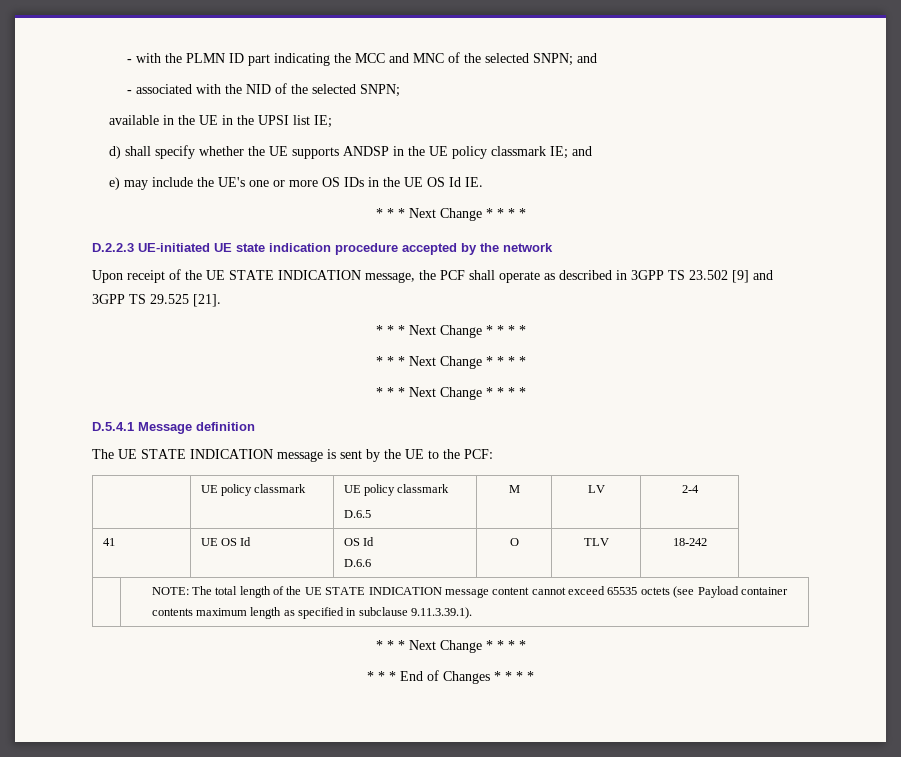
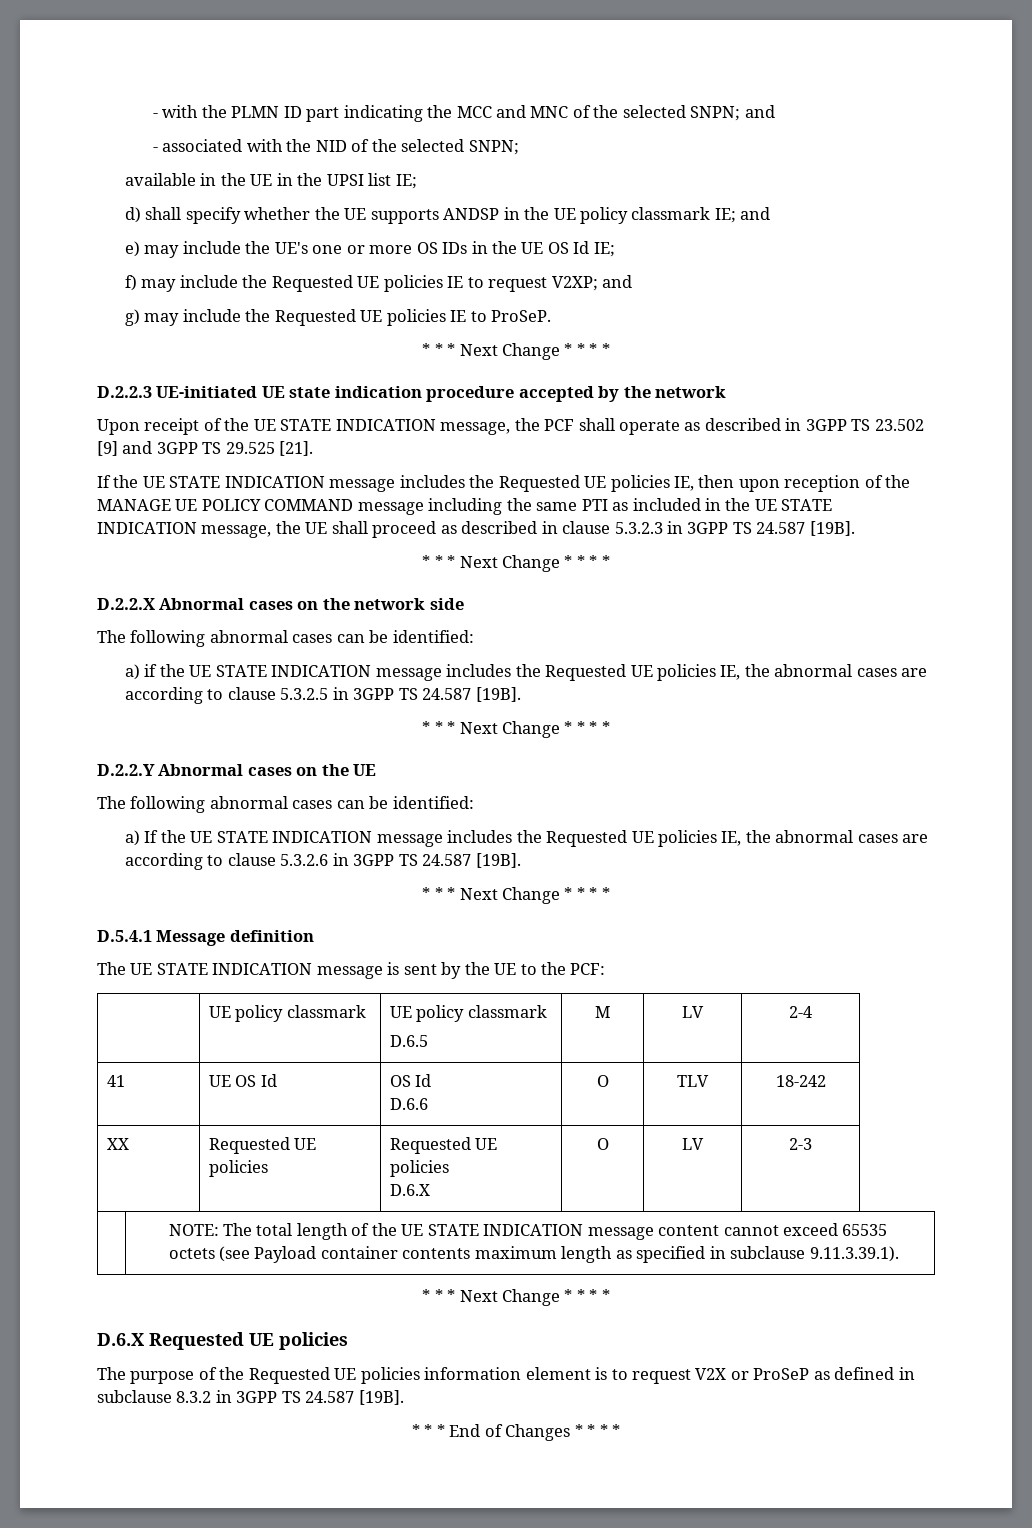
- e) may include the UE's one or more OS IDs in the UE OS Id IE.
+ e) may include the UE's one or more OS IDs in the UE OS Id IE;
+ f) may include the Requested UE policies IE to request V2XP; and
+ g) may include the Requested UE policies IE to ProSeP.
  Upon receipt of the UE STATE INDICATION message, the PCF shall operate as described in 3GPP TS 23.502 [9] and 3GPP TS 29.525 [21].
+ If the UE STATE INDICATION message includes the Requested UE policies IE, then upon reception of the MANAGE UE POLICY COMMAND message including the same PTI as included in the UE STATE INDICATION message, the UE shall proceed as described in clause 5.3.2.3 in 3GPP TS 24.587 [19B].
  * * * Next Change * * * *
+ D.2.2.X Abnormal cases on the network side
+ The following abnormal cases can be identified:
+ a) if the UE STATE INDICATION message includes the Requested UE policies IE, the abnormal cases are according to clause 5.3.2.5 in 3GPP TS 24.587 [19B].
  * * * Next Change * * * *
+ D.2.2.Y Abnormal cases on the UE
+ The following abnormal cases can be identified:
+ a) If the UE STATE INDICATION message includes the Requested UE policies IE, the abnormal cases are according to clause 5.3.2.6 in 3GPP TS 24.587 [19B].
+ XX | Requested UE policies | Requested UE policies
+ D.6.X | O | LV | 2-3
+ D.6.X Requested UE policies
+ The purpose of the Requested UE policies information element is to request V2X or ProSeP as defined in subclause 8.3.2 in 3GPP TS 24.587 [19B].

